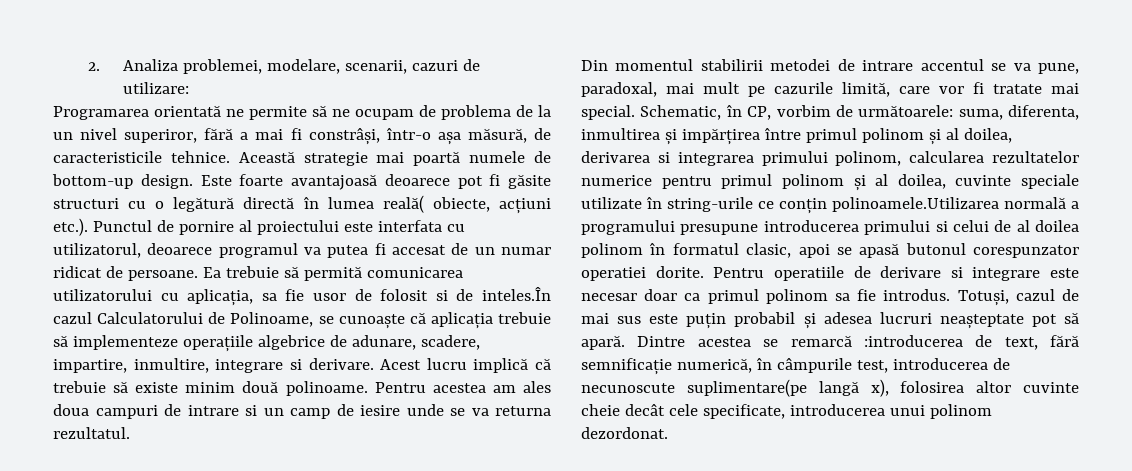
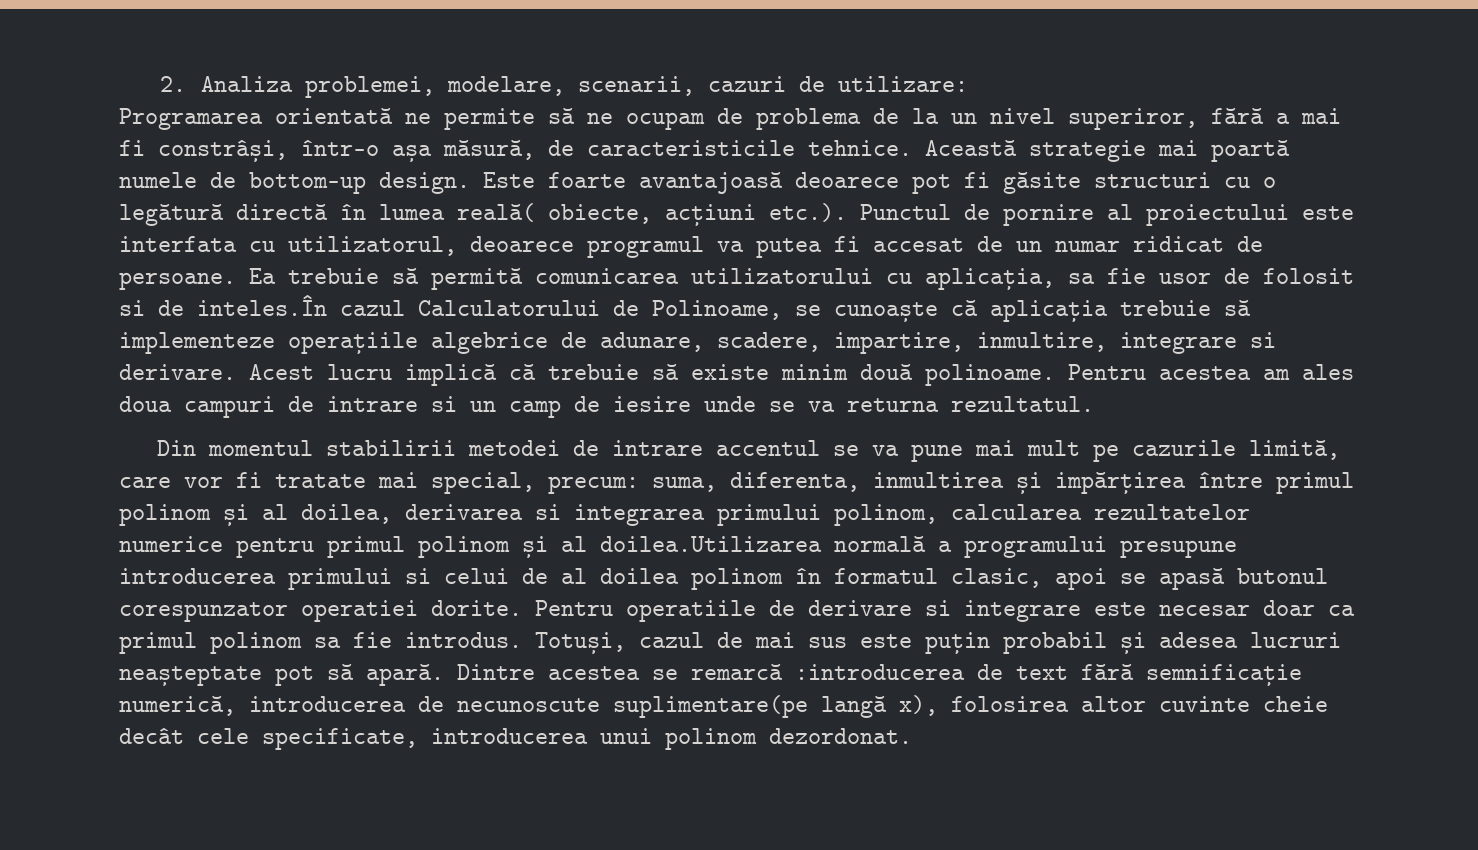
- Din momentul stabilirii metodei de intrare accentul se va pune, paradoxal, mai mult pe cazurile limită, care vor fi tratate mai special. Schematic, în CP, vorbim de următoarele:
+ Din momentul stabilirii metodei de intrare accentul se va pune mai mult pe cazurile limită, care vor fi tratate mai special, precum:
- suma, diferenta, inmultirea și impărțirea între primul polinom și al doilea, derivarea si integrarea primului polinom, calcularea rezultatelor numerice pentru primul polinom și al doilea, cuvinte speciale utilizate în string-urile ce conțin polinoamele.Utilizarea normală a programului presupune introducerea primului si celui de al doilea polinom în formatul clasic, apoi se apasă butonul corespunzator operatiei dorite.
+ suma, diferenta, inmultirea și impărțirea între primul polinom și al doilea, derivarea si integrarea primului polinom, calcularea rezultatelor numerice pentru primul polinom și al doilea.Utilizarea normală a programului presupune introducerea primului si celui de al doilea polinom în formatul clasic, apoi se apasă butonul corespunzator operatiei dorite.
- Dintre acestea se remarcă :introducerea de text, fără semnificație numerică, în câmpurile test, introducerea de necunoscute suplimentare(pe langă x), folosirea altor cuvinte cheie decât cele specificate, introducerea unui polinom dezordonat.
+ Dintre acestea se remarcă :introducerea de text fără semnificație numerică, introducerea de necunoscute suplimentare(pe langă x), folosirea altor cuvinte cheie decât cele specificate, introducerea unui polinom dezordonat.

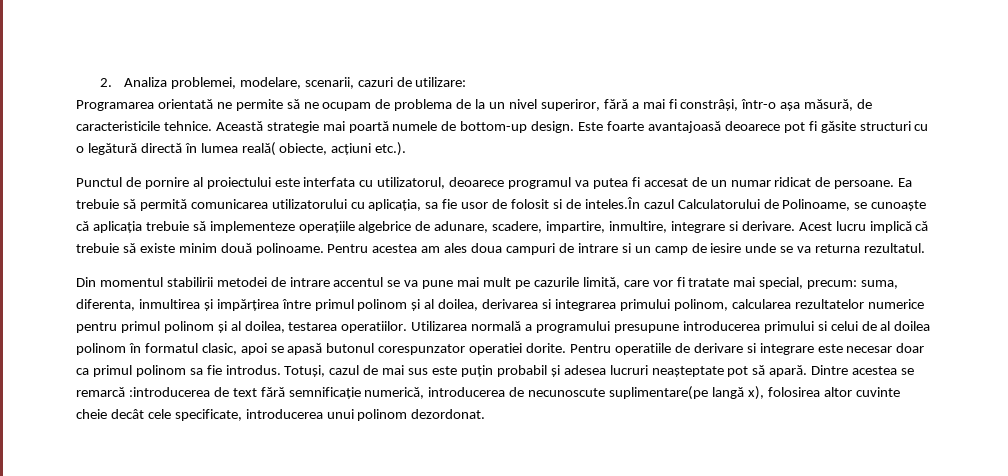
- Este foarte avantajoasă deoarece pot fi găsite structuri cu o legătură directă în lumea reală( obiecte, acțiuni etc.). Punctul de pornire al proiectului este interfata cu utilizatorul, deoarece programul va putea fi accesat de un numar ridicat de persoane.
+ Este foarte avantajoasă deoarece pot fi găsite structuri cu o legătură directă în lumea reală( obiecte, acțiuni etc.).
+ Punctul de pornire al proiectului este interfata cu utilizatorul, deoarece programul va putea fi accesat de un numar ridicat de persoane.
- suma, diferenta, inmultirea și impărțirea între primul polinom și al doilea, derivarea si integrarea primului polinom, calcularea rezultatelor numerice pentru primul polinom și al doilea.Utilizarea normală a programului presupune introducerea primului si celui de al doilea polinom în formatul clasic, apoi se apasă butonul corespunzator operatiei dorite.
+ suma, diferenta, inmultirea și impărțirea între primul polinom și al doilea, derivarea si integrarea primului polinom, calcularea rezultatelor numerice pentru primul polinom și al doilea, testarea operatiilor. Utilizarea normală a programului presupune introducerea primului si celui de al doilea polinom în formatul clasic, apoi se apasă butonul corespunzator operatiei dorite.

